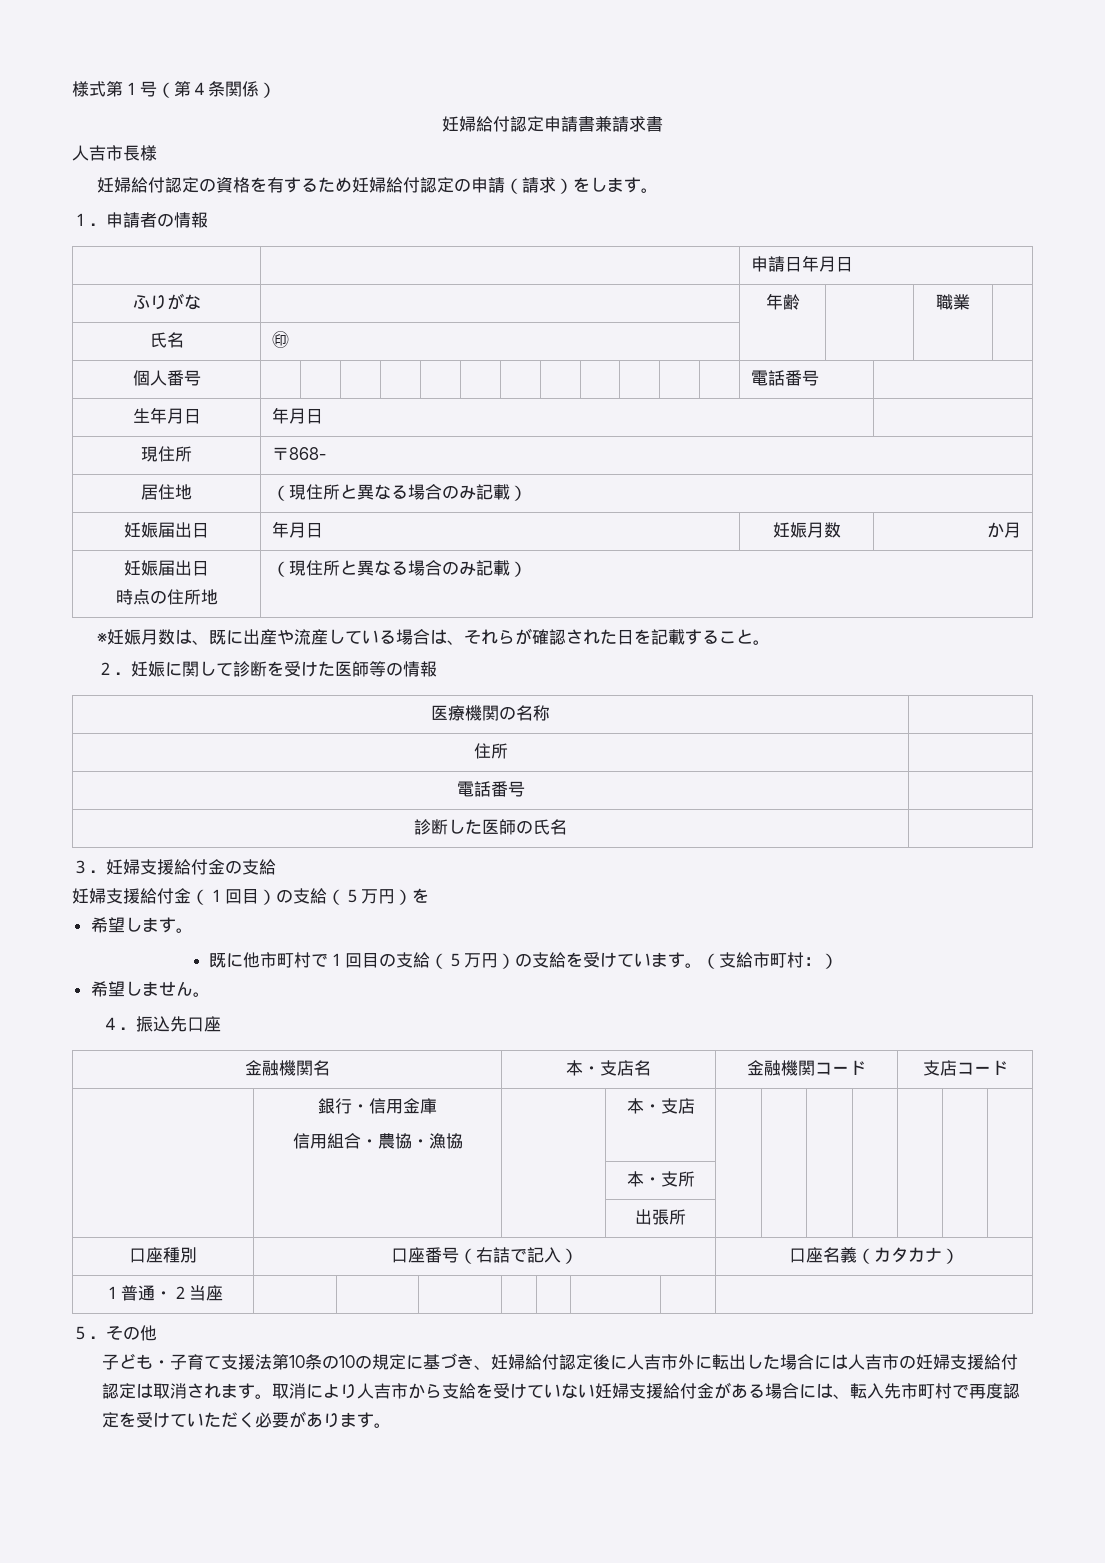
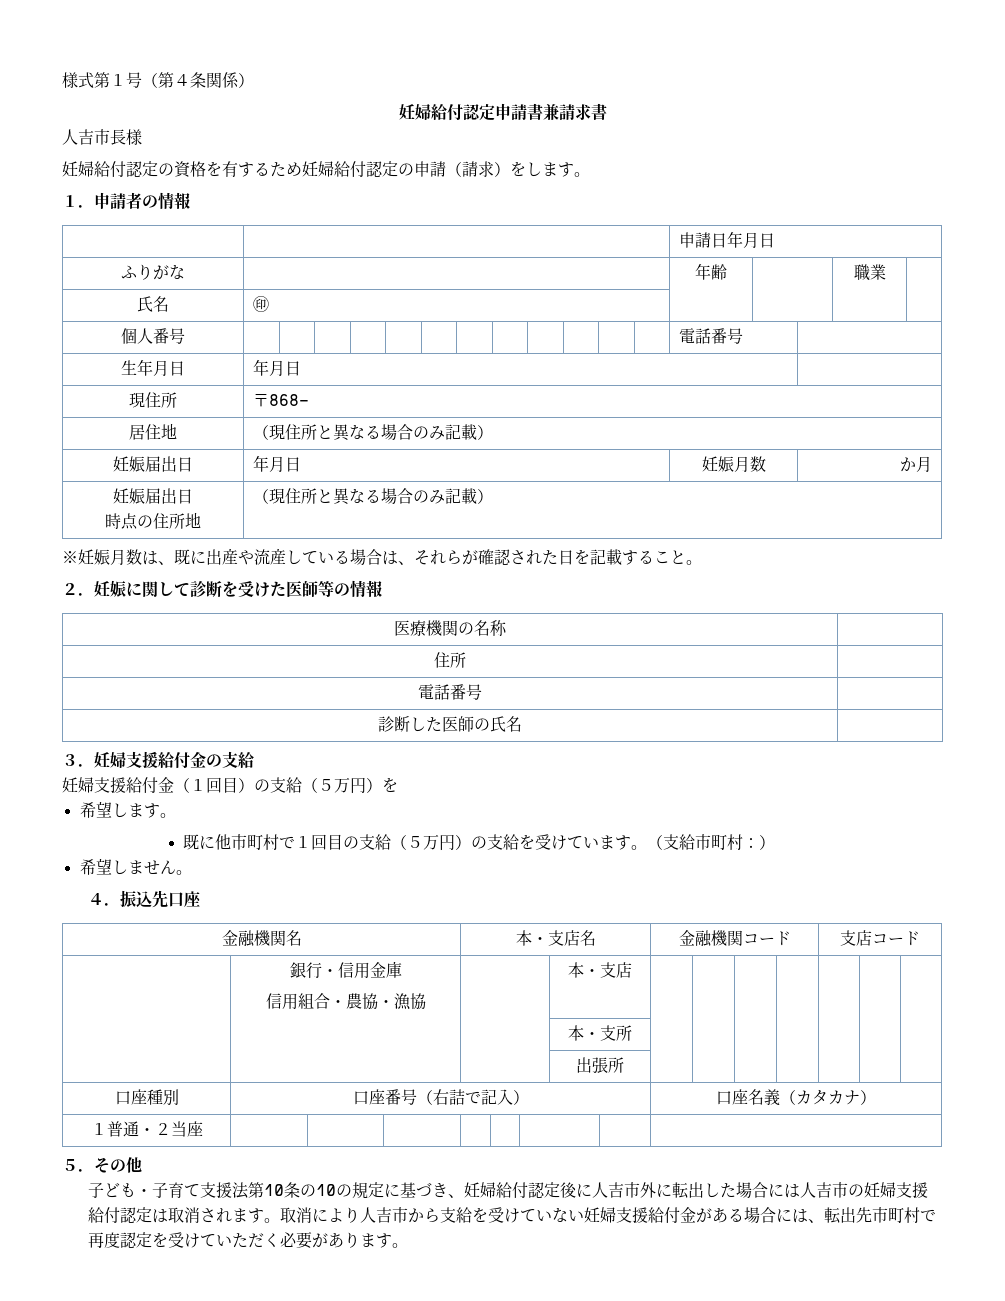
- 取消により人吉市から支給を受けていない妊婦支援給付金がある場合には、転入先市町村で再度認定を受けていただく必要があります。
+ 取消により人吉市から支給を受けていない妊婦支援給付金がある場合には、転出先市町村で再度認定を受けていただく必要があります。

